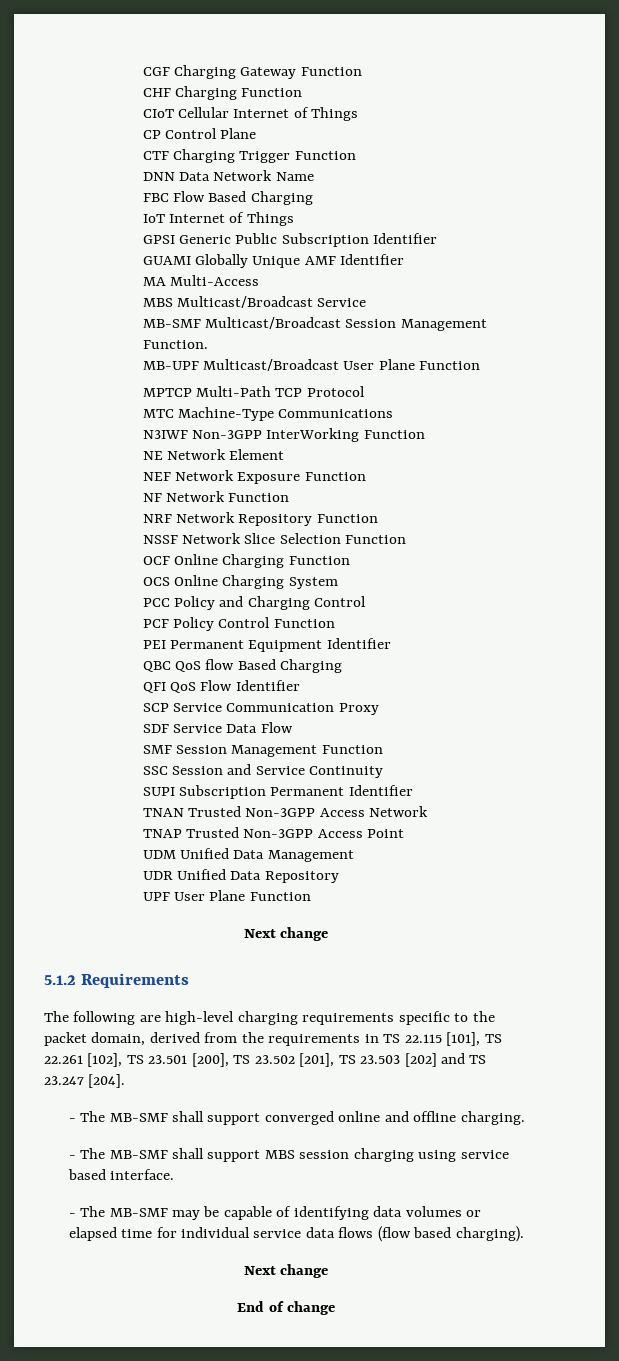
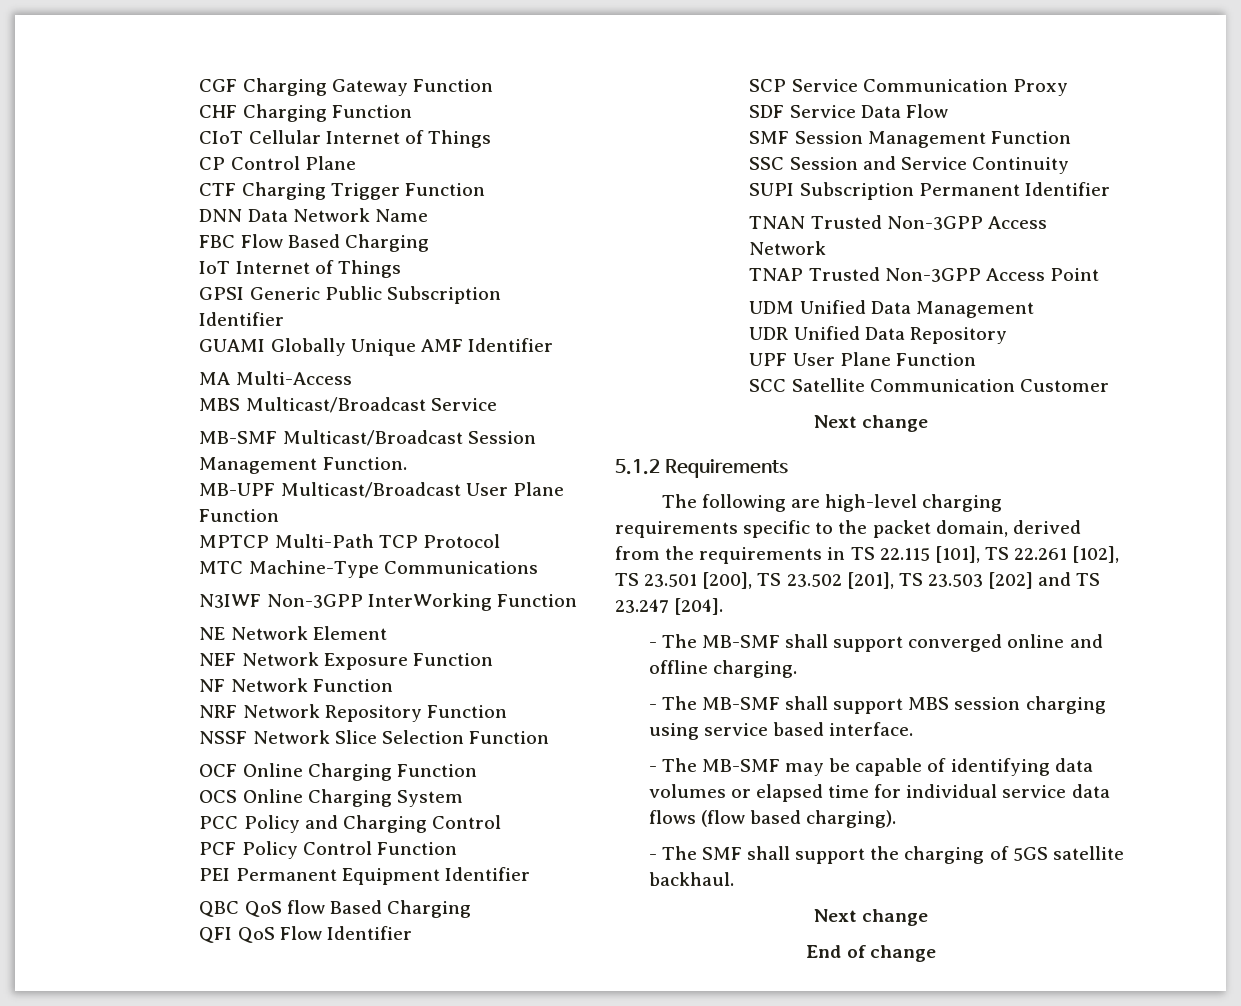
+ SCC Satellite Communication Customer
+ - The SMF shall support the charging of 5GS satellite backhaul.

